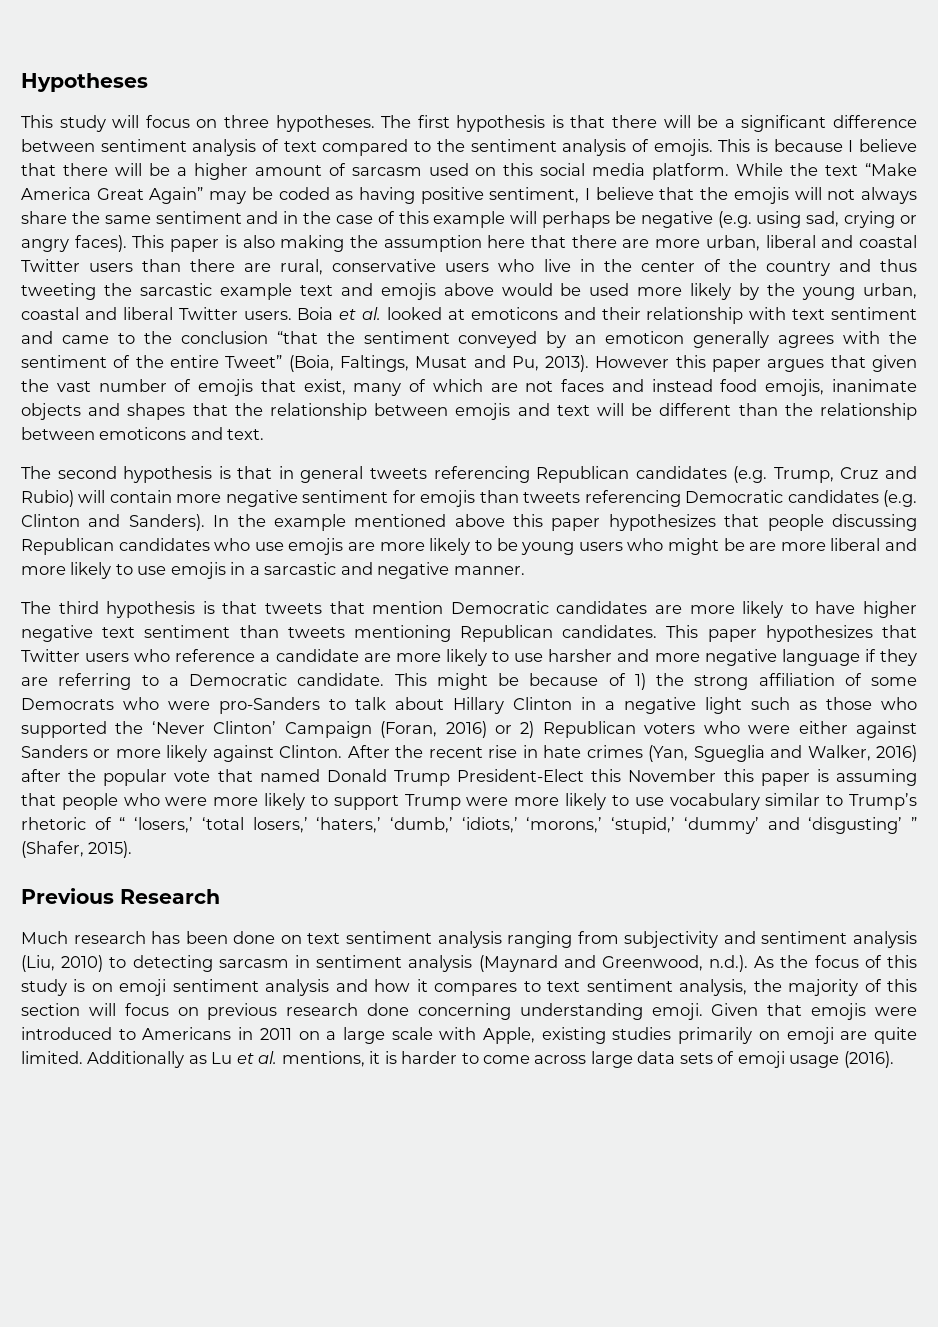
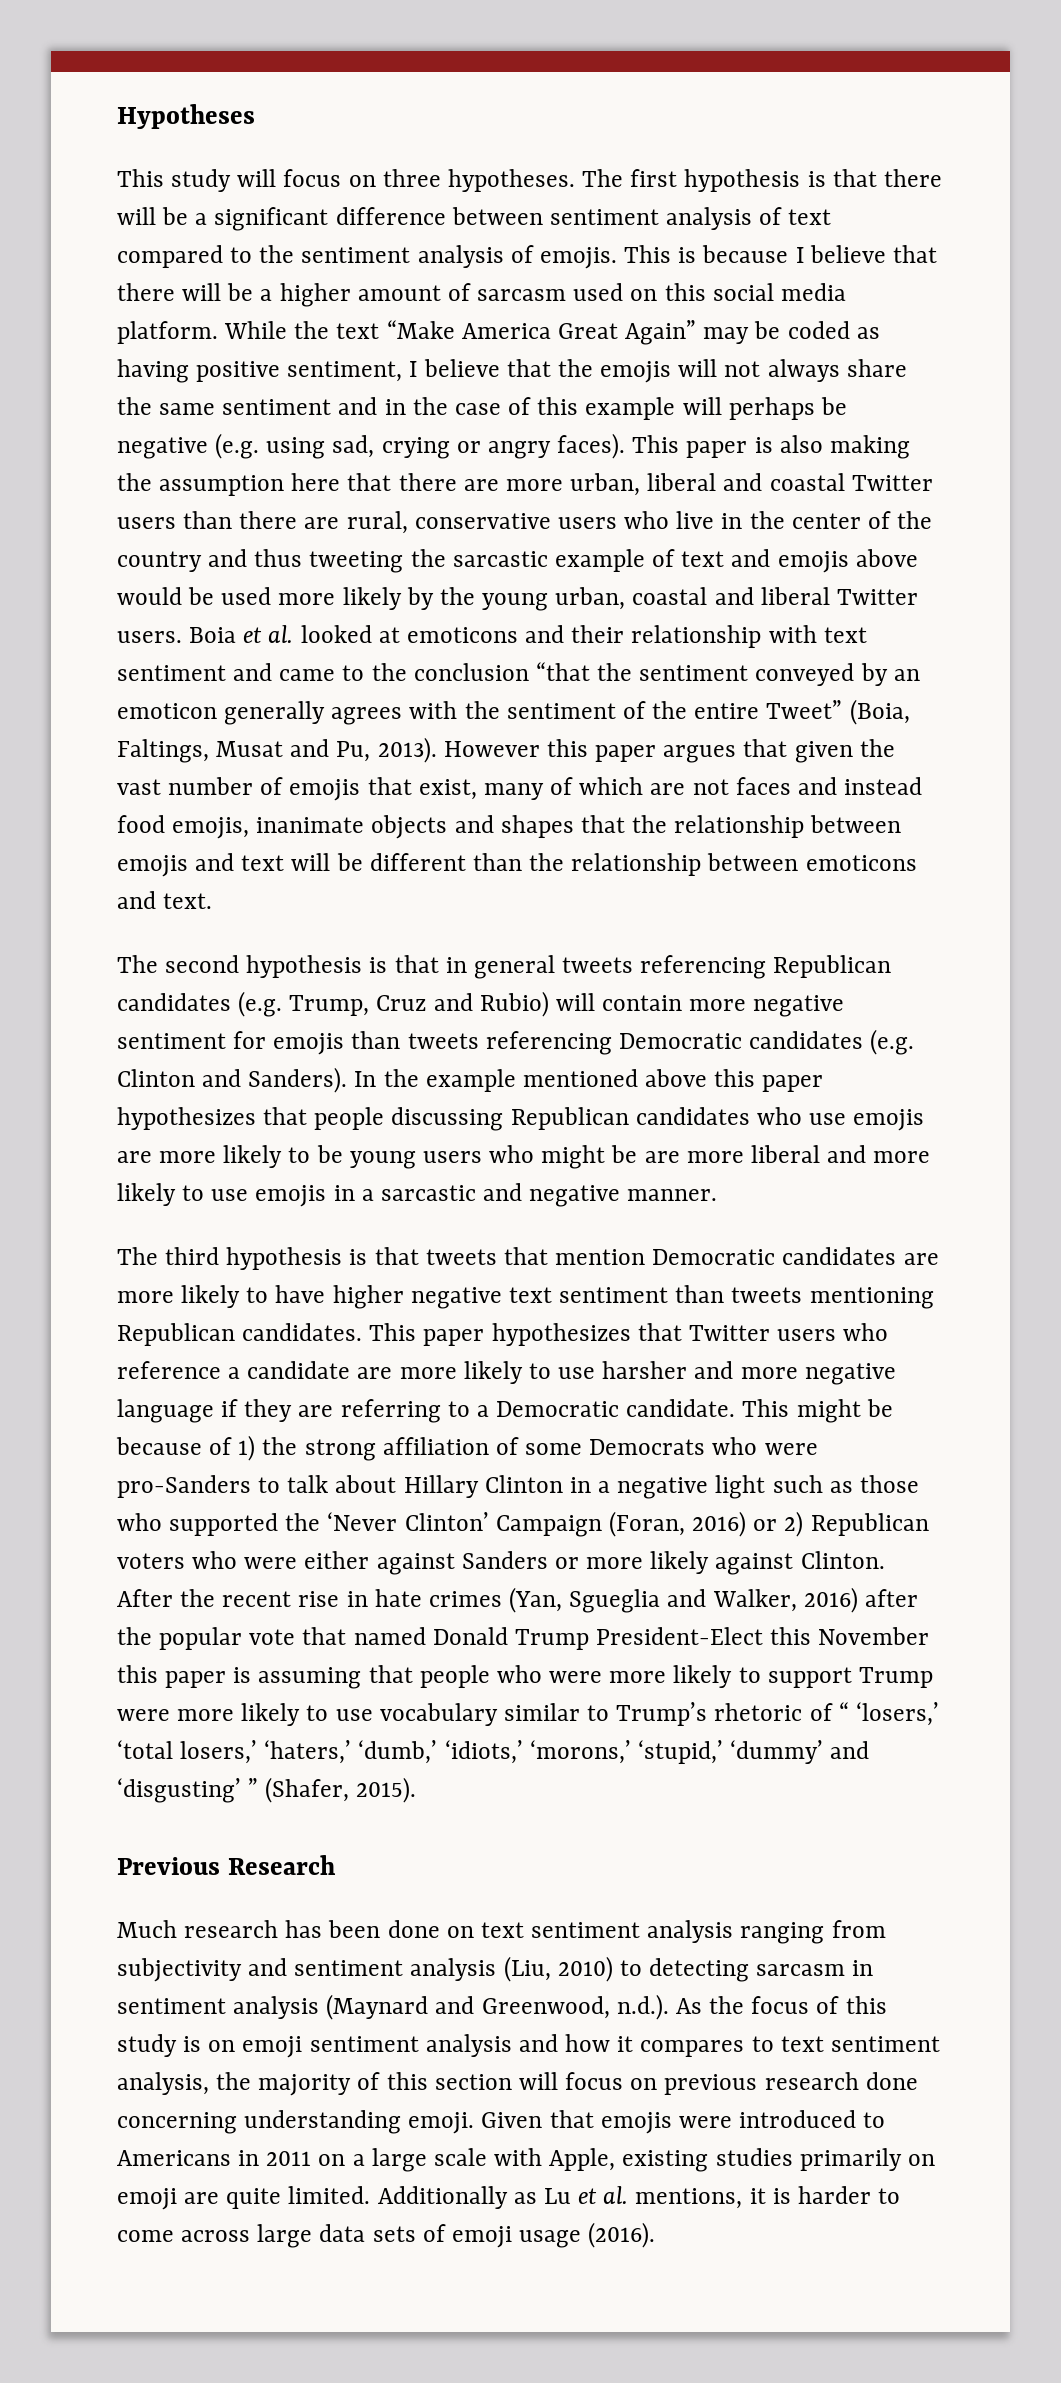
- This paper is also making the assumption here that there are more urban, liberal and coastal Twitter users than there are rural, conservative users who live in the center of the country and thus tweeting the sarcastic example text and emojis above would be used more likely by the young urban, coastal and liberal Twitter users.
+ This paper is also making the assumption here that there are more urban, liberal and coastal Twitter users than there are rural, conservative users who live in the center of the country and thus tweeting the sarcastic example of text and emojis above would be used more likely by the young urban, coastal and liberal Twitter users.

